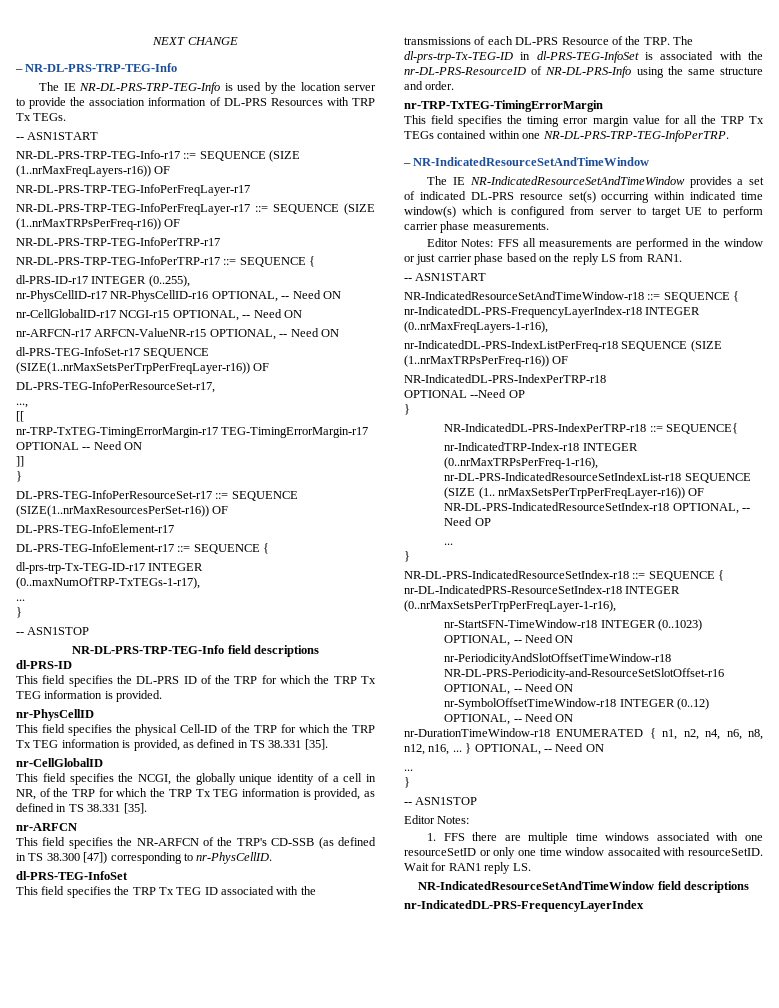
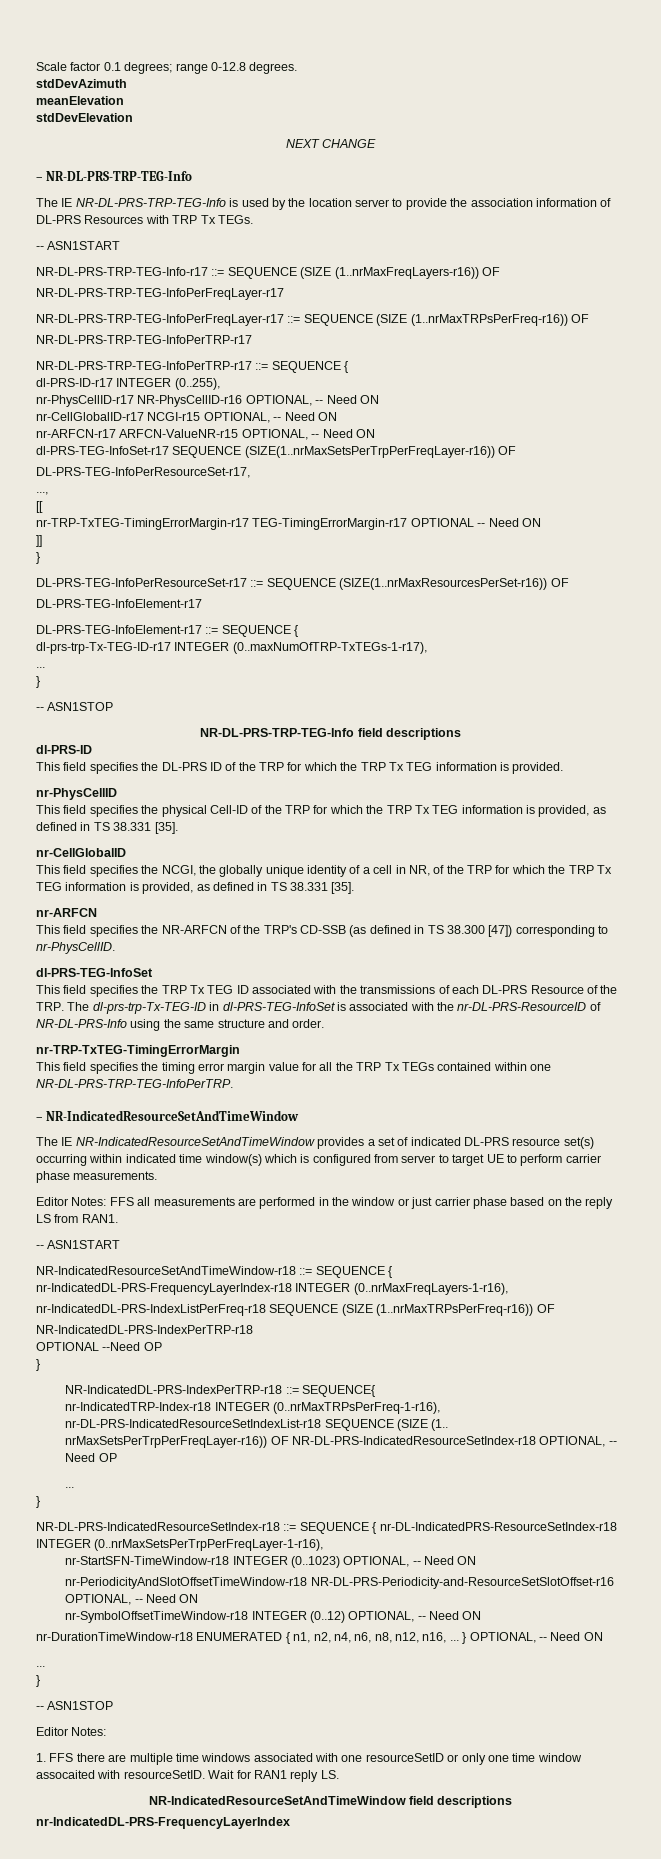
+ Scale factor 0.1 degrees; range 0-12.8 degrees.
+ stdDevAzimuth
+ meanElevation
+ stdDevElevation

